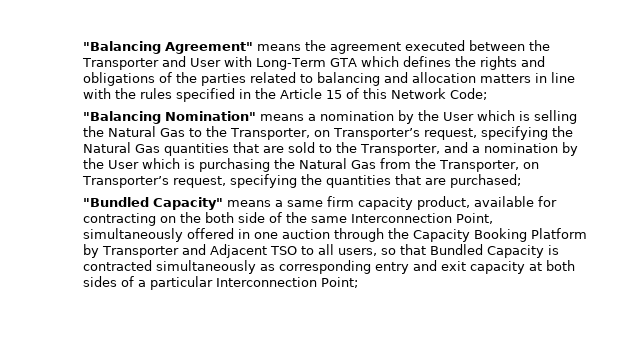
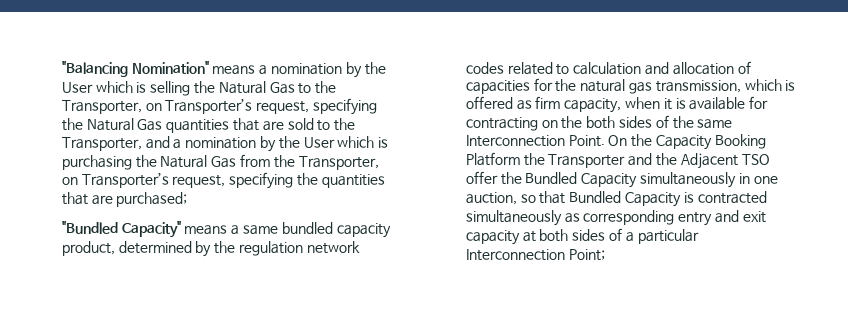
- "Balancing Agreement" means the agreement executed between the Transporter and User with Long-Term GTA which defines the rights and obligations of the parties related to balancing and allocation matters in line with the rules specified in the Article 15 of this Network Code;
- "Bundled Capacity" means a same firm capacity product, available for contracting on the both side of the same Interconnection Point, simultaneously offered in one auction through the Capacity Booking Platform by Transporter and Adjacent TSO to all users, so that Bundled Capacity is contracted simultaneously as corresponding entry and exit capacity at both sides of a particular Interconnection Point;
+ "Bundled Capacity" means a same bundled capacity product, determined by the regulation network codes related to calculation and allocation of capacities for the natural gas transmission, which is offered as firm capacity, when it is available for contracting on the both sides of the same Interconnection Point. On the Capacity Booking Platform the Transporter and the Adjacent TSO offer the Bundled Capacity simultaneously in one auction, so that Bundled Capacity is contracted simultaneously as corresponding entry and exit capacity at both sides of a particular Interconnection Point;

